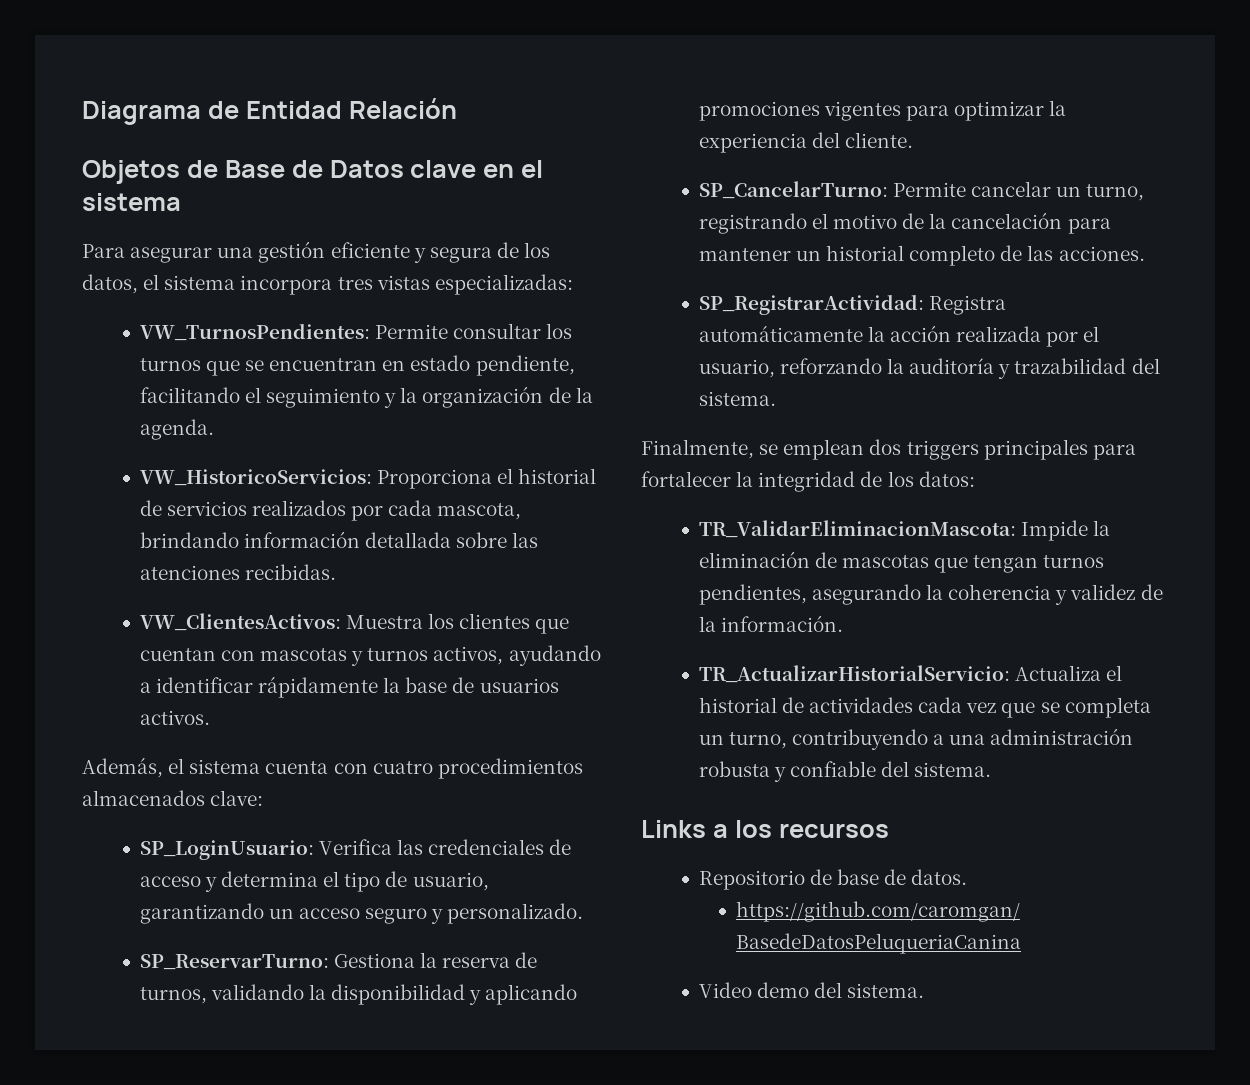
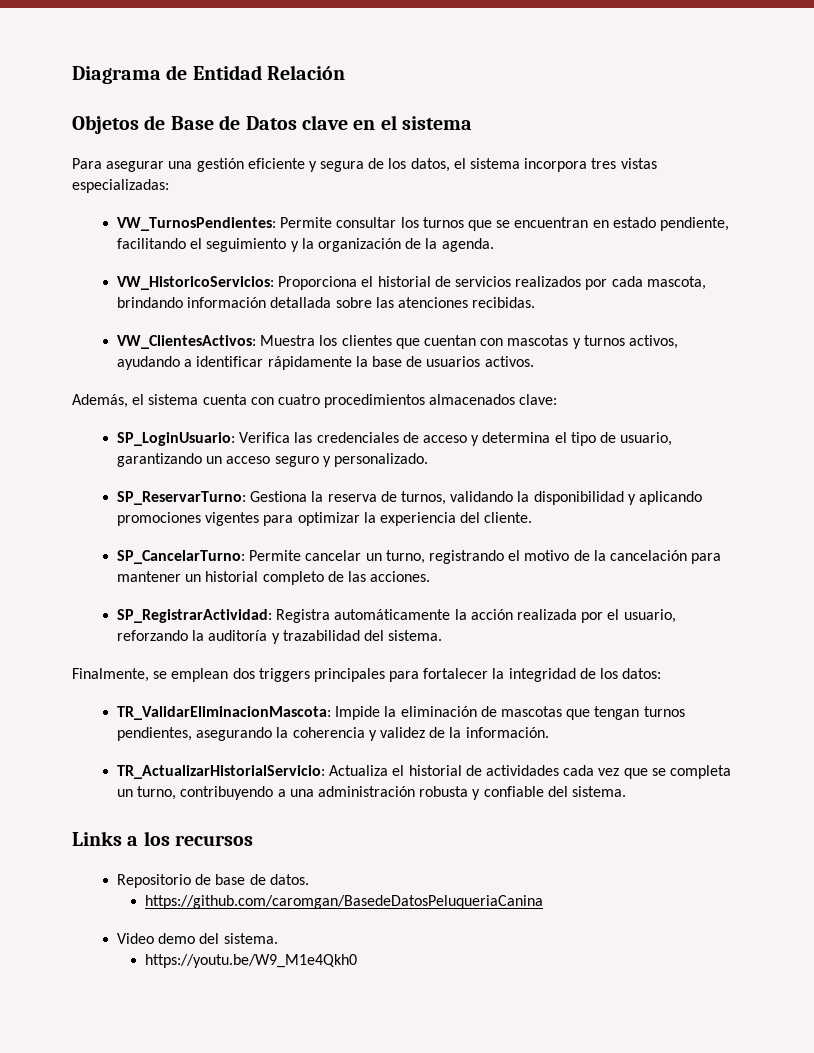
+ https://youtu.be/W9_M1e4Qkh0

